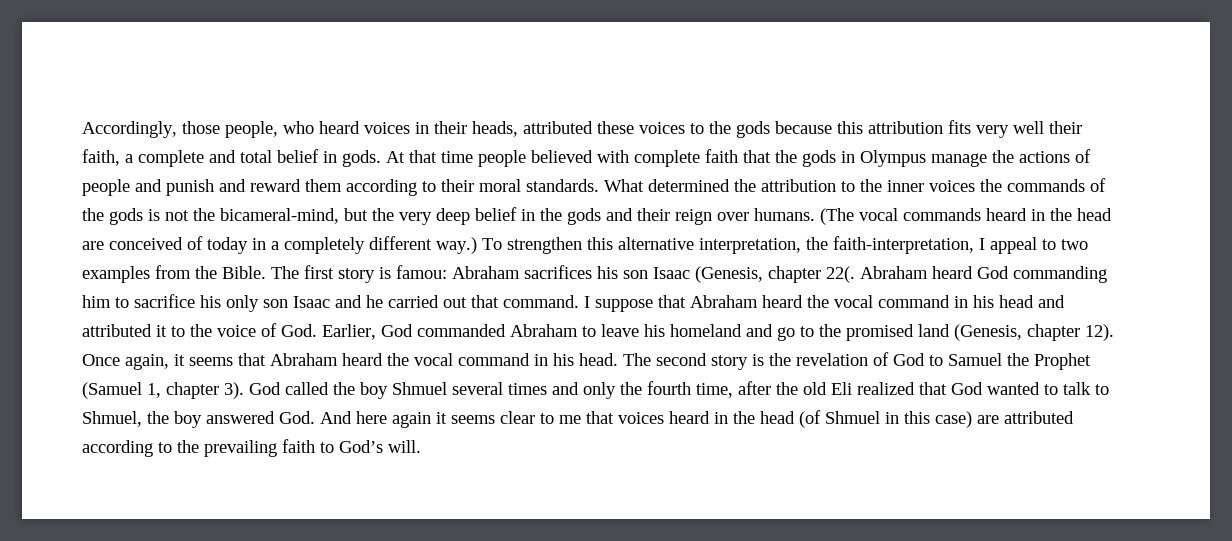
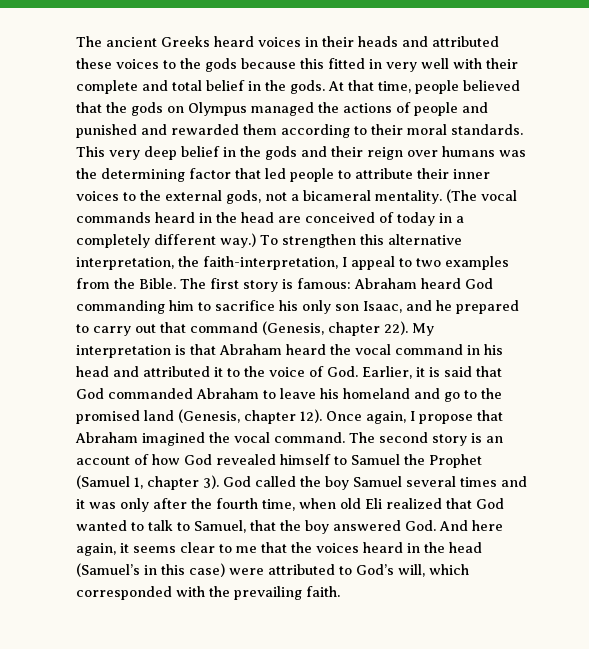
- Accordingly, those people, who heard voices in their heads, attributed these voices to the gods because this attribution fits very well their faith, a complete and total belief in gods.
+ The ancient Greeks heard voices in their heads and attributed these voices to the gods because this fitted in very well with their complete and total belief in the gods.
- At that time people believed with complete faith that the gods in Olympus manage the actions of people and punish and reward them according to their moral standards.
+ At that time, people believed that the gods on Olympus managed the actions of people and punished and rewarded them according to their moral standards.
- What determined the attribution to the inner voices the commands of the gods is not the bicameral-mind, but the very deep belief in the gods and their reign over humans.
+ This very deep belief in the gods and their reign over humans was the determining factor that led people to attribute their inner voices to the external gods, not a bicameral mentality.
- The first story is famou: Abraham sacrifices his son Isaac (Genesis, chapter 22(. Abraham heard God commanding him to sacrifice his only son Isaac and he carried out that command. I suppose that Abraham heard the vocal command in his head and attributed it to the voice of God. Earlier, God commanded Abraham to leave his homeland and go to the promised land (Genesis, chapter 12).
+ The first story is famous: Abraham heard God commanding him to sacrifice his only son Isaac, and he prepared to carry out that command (Genesis, chapter 22). My interpretation is that Abraham heard the vocal command in his head and attributed it to the voice of God. Earlier, it is said that God commanded Abraham to leave his homeland and go to the promised land (Genesis, chapter 12).
- Once again, it seems that Abraham heard the vocal command in his head. The second story is the revelation of God to Samuel the Prophet (Samuel 1, chapter 3).
+ Once again, I propose that Abraham imagined the vocal command. The second story is an account of how God revealed himself to Samuel the Prophet (Samuel 1, chapter 3).
- God called the boy Shmuel several times and only the fourth time, after the old Eli realized that God wanted to talk to Shmuel, the boy answered God. And here again it seems clear to me that voices heard in the head (of Shmuel in this case) are attributed according to the prevailing faith to God’s will.
+ God called the boy Samuel several times and it was only after the fourth time, when old Eli realized that God wanted to talk to Samuel, that the boy answered God. And here again, it seems clear to me that the voices heard in the head (Samuel’s in this case) were attributed to God’s will, which corresponded with the prevailing faith.

